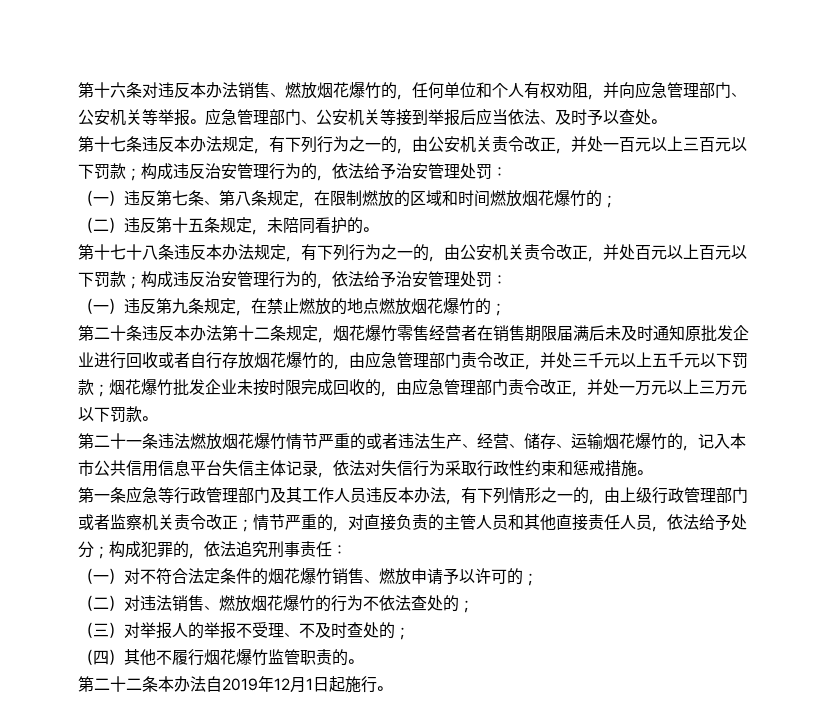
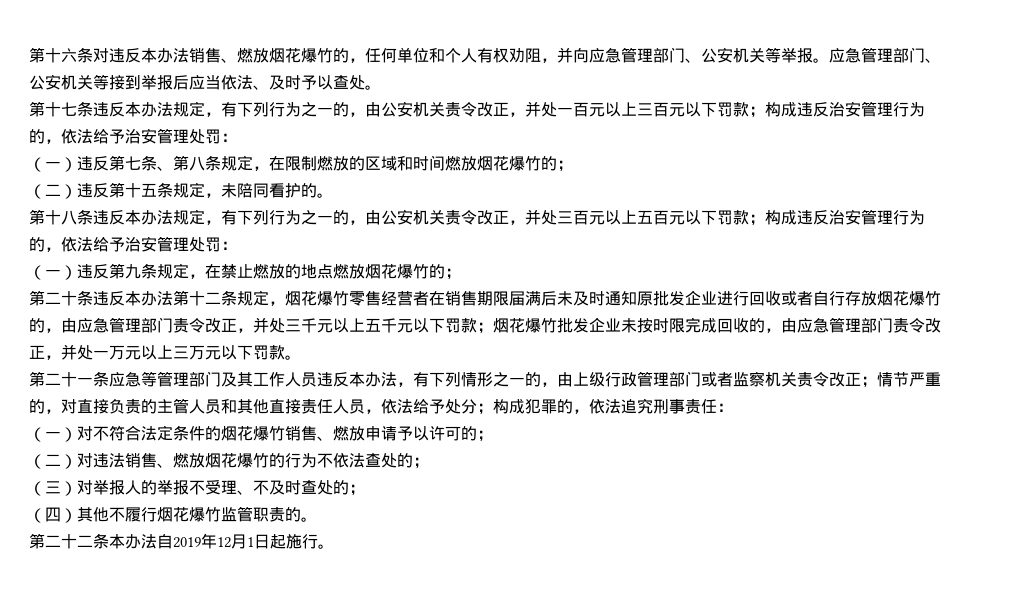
- 第十七十八条违反本办法规定，有下列行为之一的，由公安机关责令改正，并处百元以上百元以下罚款；构成违反治安管理行为的，依法给予治安管理处罚：
+ 第十八条违反本办法规定，有下列行为之一的，由公安机关责令改正，并处三百元以上五百元以下罚款；构成违反治安管理行为的，依法给予治安管理处罚：
- 第二十一条违法燃放烟花爆竹情节严重的或者违法生产、经营、储存、运输烟花爆竹的，记入本市公共信用信息平台失信主体记录，依法对失信行为采取行政性约束和惩戒措施。
- 第一条应急等行政管理部门及其工作人员违反本办法，有下列情形之一的，由上级行政管理部门或者监察机关责令改正；情节严重的，对直接负责的主管人员和其他直接责任人员，依法给予处分；构成犯罪的，依法追究刑事责任：
+ 第二十一条应急等管理部门及其工作人员违反本办法，有下列情形之一的，由上级行政管理部门或者监察机关责令改正；情节严重的，对直接负责的主管人员和其他直接责任人员，依法给予处分；构成犯罪的，依法追究刑事责任：

